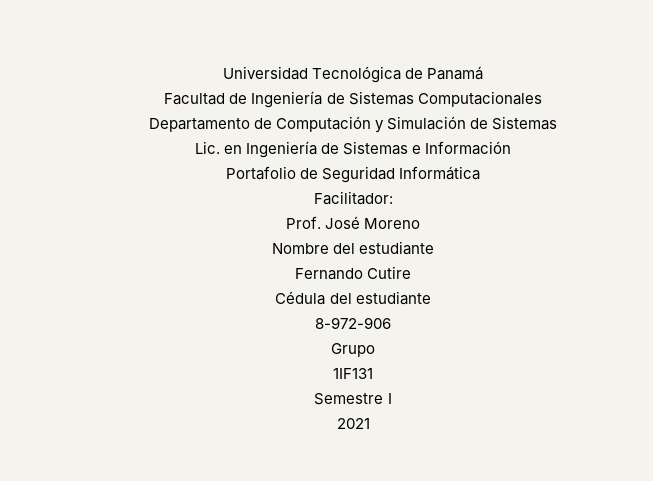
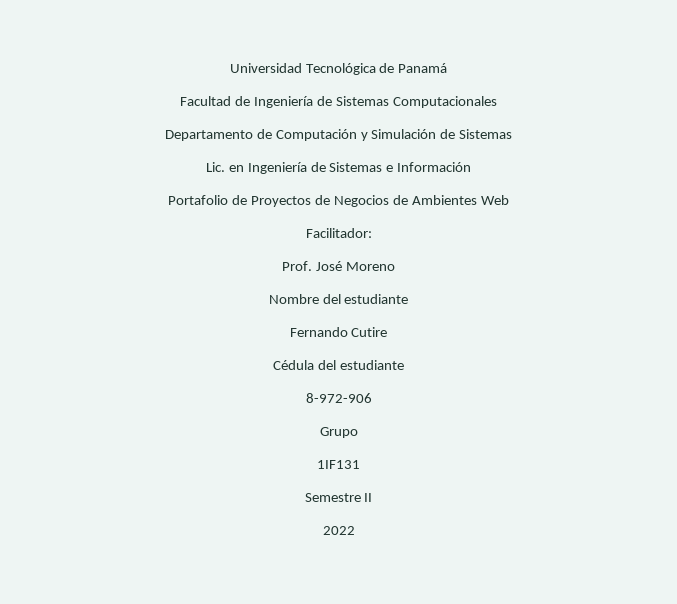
- Portafolio de Seguridad Informática
+ Portafolio de Proyectos de Negocios de Ambientes Web
- Semestre I
- 2021
+ Semestre II
+ 2022

